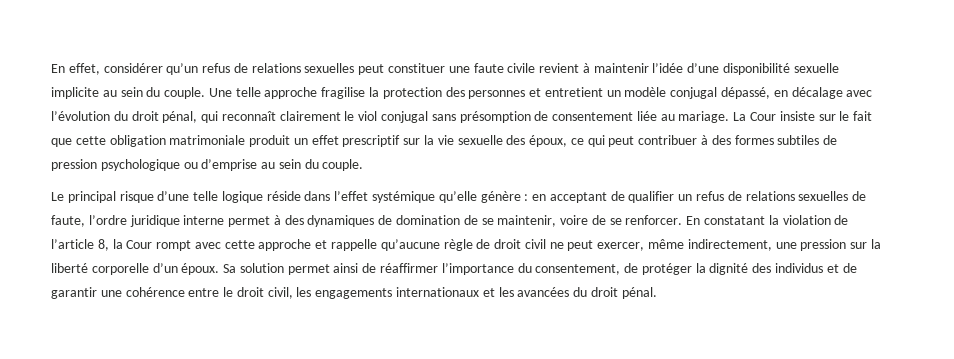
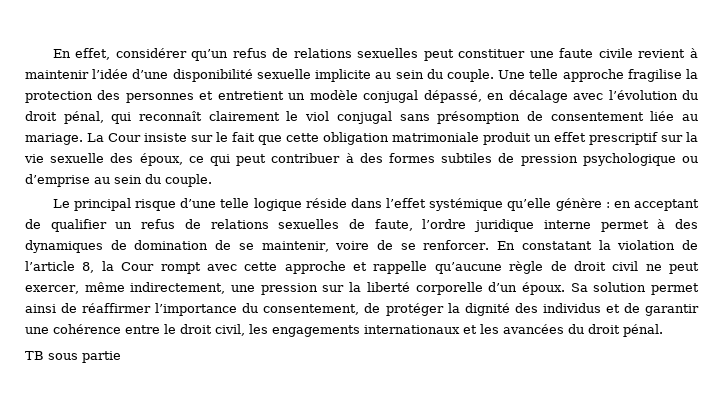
+ TB sous partie

